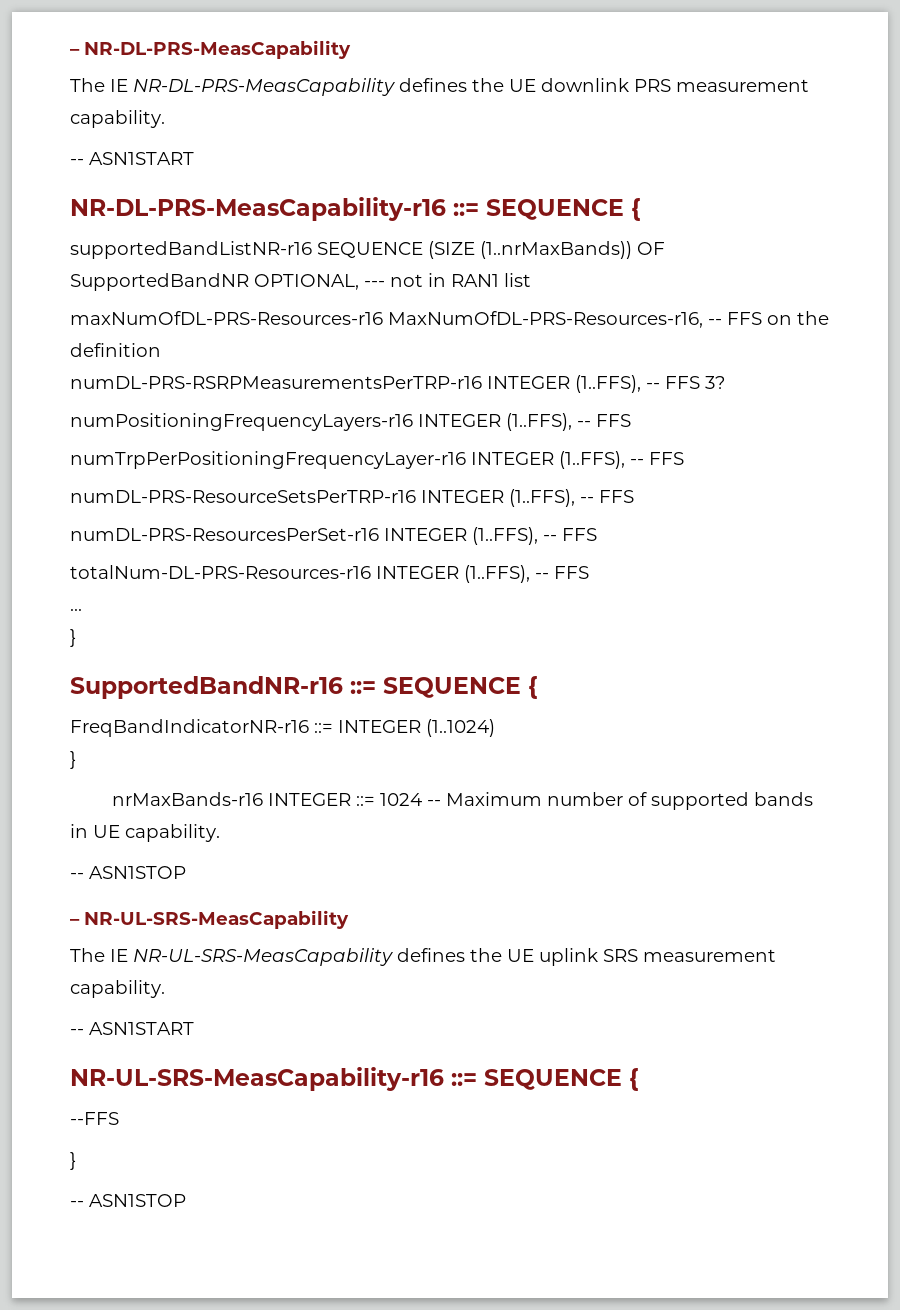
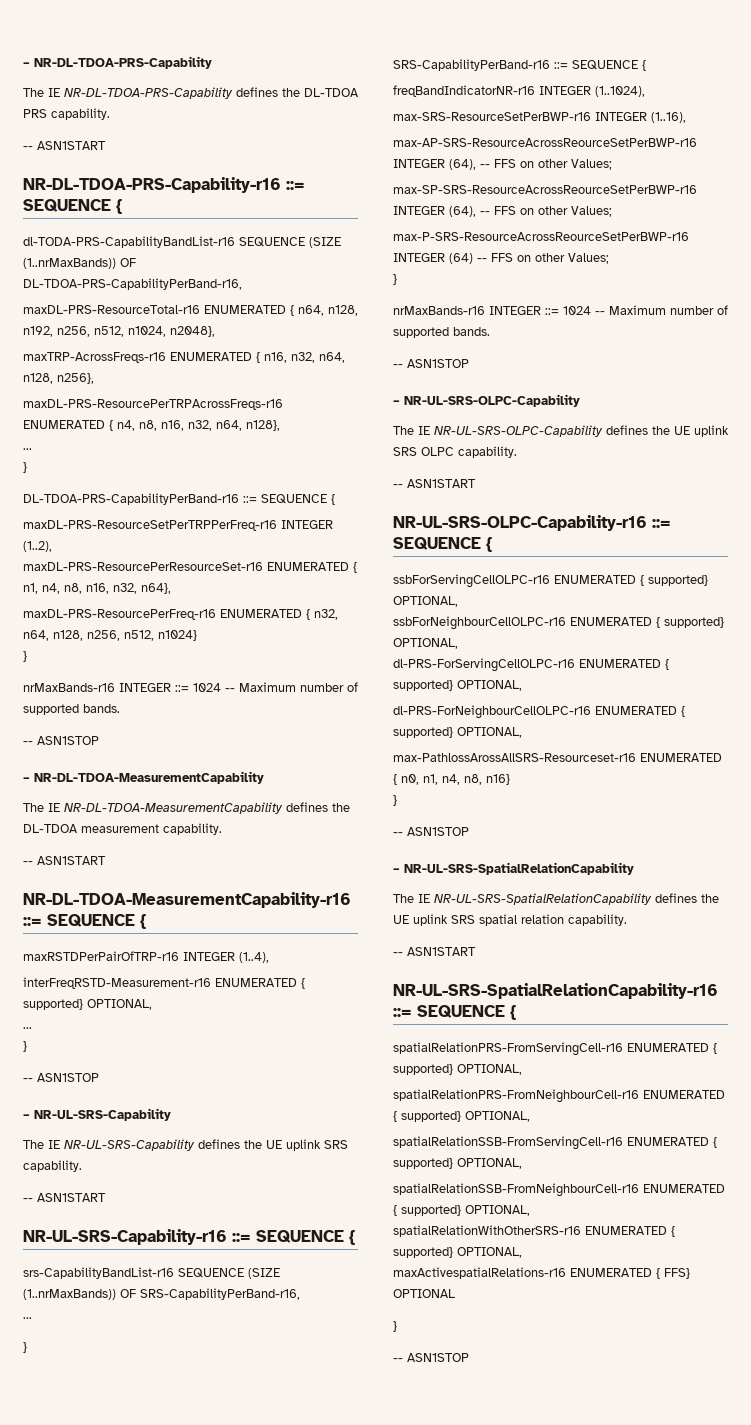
- – NR-DL-PRS-MeasCapability
- The IE NR-DL-PRS-MeasCapability defines the UE downlink PRS measurement capability.
+ – NR-DL-TDOA-PRS-Capability
+ The IE NR-DL-TDOA-PRS-Capability defines the DL-TDOA PRS capability.
  -- ASN1START
- NR-DL-PRS-MeasCapability-r16 ::= SEQUENCE {
- supportedBandListNR-r16 SEQUENCE (SIZE (1..nrMaxBands)) OF SupportedBandNR OPTIONAL, --- not in RAN1 list
- maxNumOfDL-PRS-Resources-r16 MaxNumOfDL-PRS-Resources-r16, -- FFS on the definition
- numDL-PRS-RSRPMeasurementsPerTRP-r16 INTEGER (1..FFS), -- FFS 3?
- numPositioningFrequencyLayers-r16 INTEGER (1..FFS), -- FFS
- numTrpPerPositioningFrequencyLayer-r16 INTEGER (1..FFS), -- FFS
- numDL-PRS-ResourceSetsPerTRP-r16 INTEGER (1..FFS), -- FFS
- numDL-PRS-ResourcesPerSet-r16 INTEGER (1..FFS), -- FFS
- totalNum-DL-PRS-Resources-r16 INTEGER (1..FFS), -- FFS
+ NR-DL-TDOA-PRS-Capability-r16 ::= SEQUENCE {
+ dl-TODA-PRS-CapabilityBandList-r16 SEQUENCE (SIZE (1..nrMaxBands)) OF DL-TDOA-PRS-CapabilityPerBand-r16,
+ maxDL-PRS-ResourceTotal-r16 ENUMERATED { n64, n128, n192, n256, n512, n1024, n2048},
+ maxTRP-AcrossFreqs-r16 ENUMERATED { n16, n32, n64, n128, n256},
+ maxDL-PRS-ResourcePerTRPAcrossFreqs-r16 ENUMERATED { n4, n8, n16, n32, n64, n128},
  ...
  }
- SupportedBandNR-r16 ::= SEQUENCE {
- FreqBandIndicatorNR-r16 ::= INTEGER (1..1024)
+ DL-TDOA-PRS-CapabilityPerBand-r16 ::= SEQUENCE {
+ maxDL-PRS-ResourceSetPerTRPPerFreq-r16 INTEGER (1..2),
+ maxDL-PRS-ResourcePerResourceSet-r16 ENUMERATED { n1, n4, n8, n16, n32, n64},
+ maxDL-PRS-ResourcePerFreq-r16 ENUMERATED { n32, n64, n128, n256, n512, n1024}
  }
- nrMaxBands-r16 INTEGER ::= 1024 -- Maximum number of supported bands in UE capability.
+ nrMaxBands-r16 INTEGER ::= 1024 -- Maximum number of supported bands.
  -- ASN1STOP
- – NR-UL-SRS-MeasCapability
- The IE NR-UL-SRS-MeasCapability defines the UE uplink SRS measurement capability.
+ – NR-DL-TDOA-MeasurementCapability
+ The IE NR-DL-TDOA-MeasurementCapability defines the DL-TDOA measurement capability.
  -- ASN1START
- NR-UL-SRS-MeasCapability-r16 ::= SEQUENCE {
- --FFS
+ NR-DL-TDOA-MeasurementCapability-r16 ::= SEQUENCE {
+ maxRSTDPerPairOfTRP-r16 INTEGER (1..4),
+ interFreqRSTD-Measurement-r16 ENUMERATED { supported} OPTIONAL,
+ ...
+ }
+ -- ASN1STOP
+ – NR-UL-SRS-Capability
+ The IE NR-UL-SRS-Capability defines the UE uplink SRS capability.
+ -- ASN1START
+ NR-UL-SRS-Capability-r16 ::= SEQUENCE {
+ srs-CapabilityBandList-r16 SEQUENCE (SIZE (1..nrMaxBands)) OF SRS-CapabilityPerBand-r16,
+ ...
+ }
+ SRS-CapabilityPerBand-r16 ::= SEQUENCE {
+ freqBandIndicatorNR-r16 INTEGER (1..1024),
+ max-SRS-ResourceSetPerBWP-r16 INTEGER (1..16),
+ max-AP-SRS-ResourceAcrossReourceSetPerBWP-r16 INTEGER (64), -- FFS on other Values;
+ max-SP-SRS-ResourceAcrossReourceSetPerBWP-r16 INTEGER (64), -- FFS on other Values;
+ max-P-SRS-ResourceAcrossReourceSetPerBWP-r16 INTEGER (64) -- FFS on other Values;
+ }
+ nrMaxBands-r16 INTEGER ::= 1024 -- Maximum number of supported bands.
+ -- ASN1STOP
+ – NR-UL-SRS-OLPC-Capability
+ The IE NR-UL-SRS-OLPC-Capability defines the UE uplink SRS OLPC capability.
+ -- ASN1START
+ NR-UL-SRS-OLPC-Capability-r16 ::= SEQUENCE {
+ ssbForServingCellOLPC-r16 ENUMERATED { supported} OPTIONAL,
+ ssbForNeighbourCellOLPC-r16 ENUMERATED { supported} OPTIONAL,
+ dl-PRS-ForServingCellOLPC-r16 ENUMERATED { supported} OPTIONAL,
+ dl-PRS-ForNeighbourCellOLPC-r16 ENUMERATED { supported} OPTIONAL,
+ max-PathlossArossAllSRS-Resourceset-r16 ENUMERATED { n0, n1, n4, n8, n16}
+ }
+ -- ASN1STOP
+ – NR-UL-SRS-SpatialRelationCapability
+ The IE NR-UL-SRS-SpatialRelationCapability defines the UE uplink SRS spatial relation capability.
+ -- ASN1START
+ NR-UL-SRS-SpatialRelationCapability-r16 ::= SEQUENCE {
+ spatialRelationPRS-FromServingCell-r16 ENUMERATED { supported} OPTIONAL,
+ spatialRelationPRS-FromNeighbourCell-r16 ENUMERATED { supported} OPTIONAL,
+ spatialRelationSSB-FromServingCell-r16 ENUMERATED { supported} OPTIONAL,
+ spatialRelationSSB-FromNeighbourCell-r16 ENUMERATED { supported} OPTIONAL,
+ spatialRelationWithOtherSRS-r16 ENUMERATED { supported} OPTIONAL,
+ maxActivespatialRelations-r16 ENUMERATED { FFS} OPTIONAL

